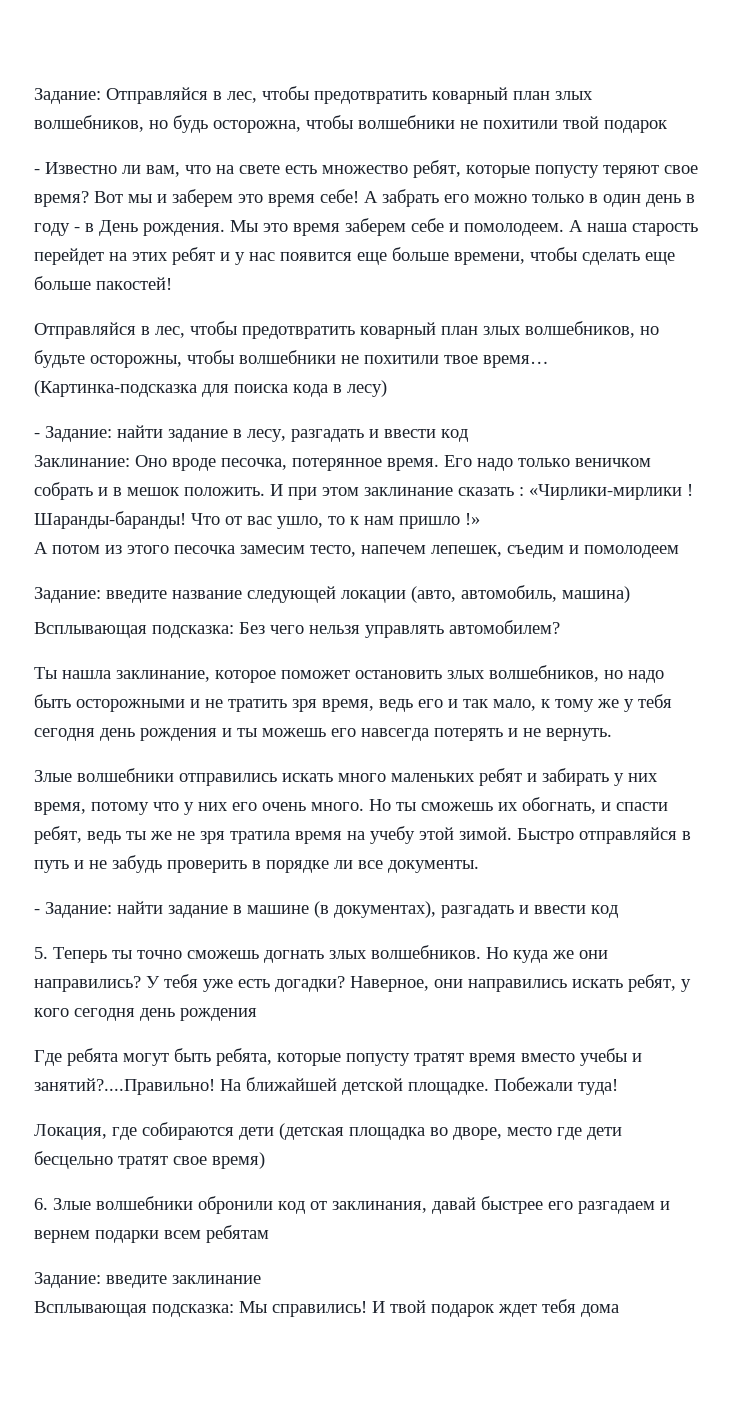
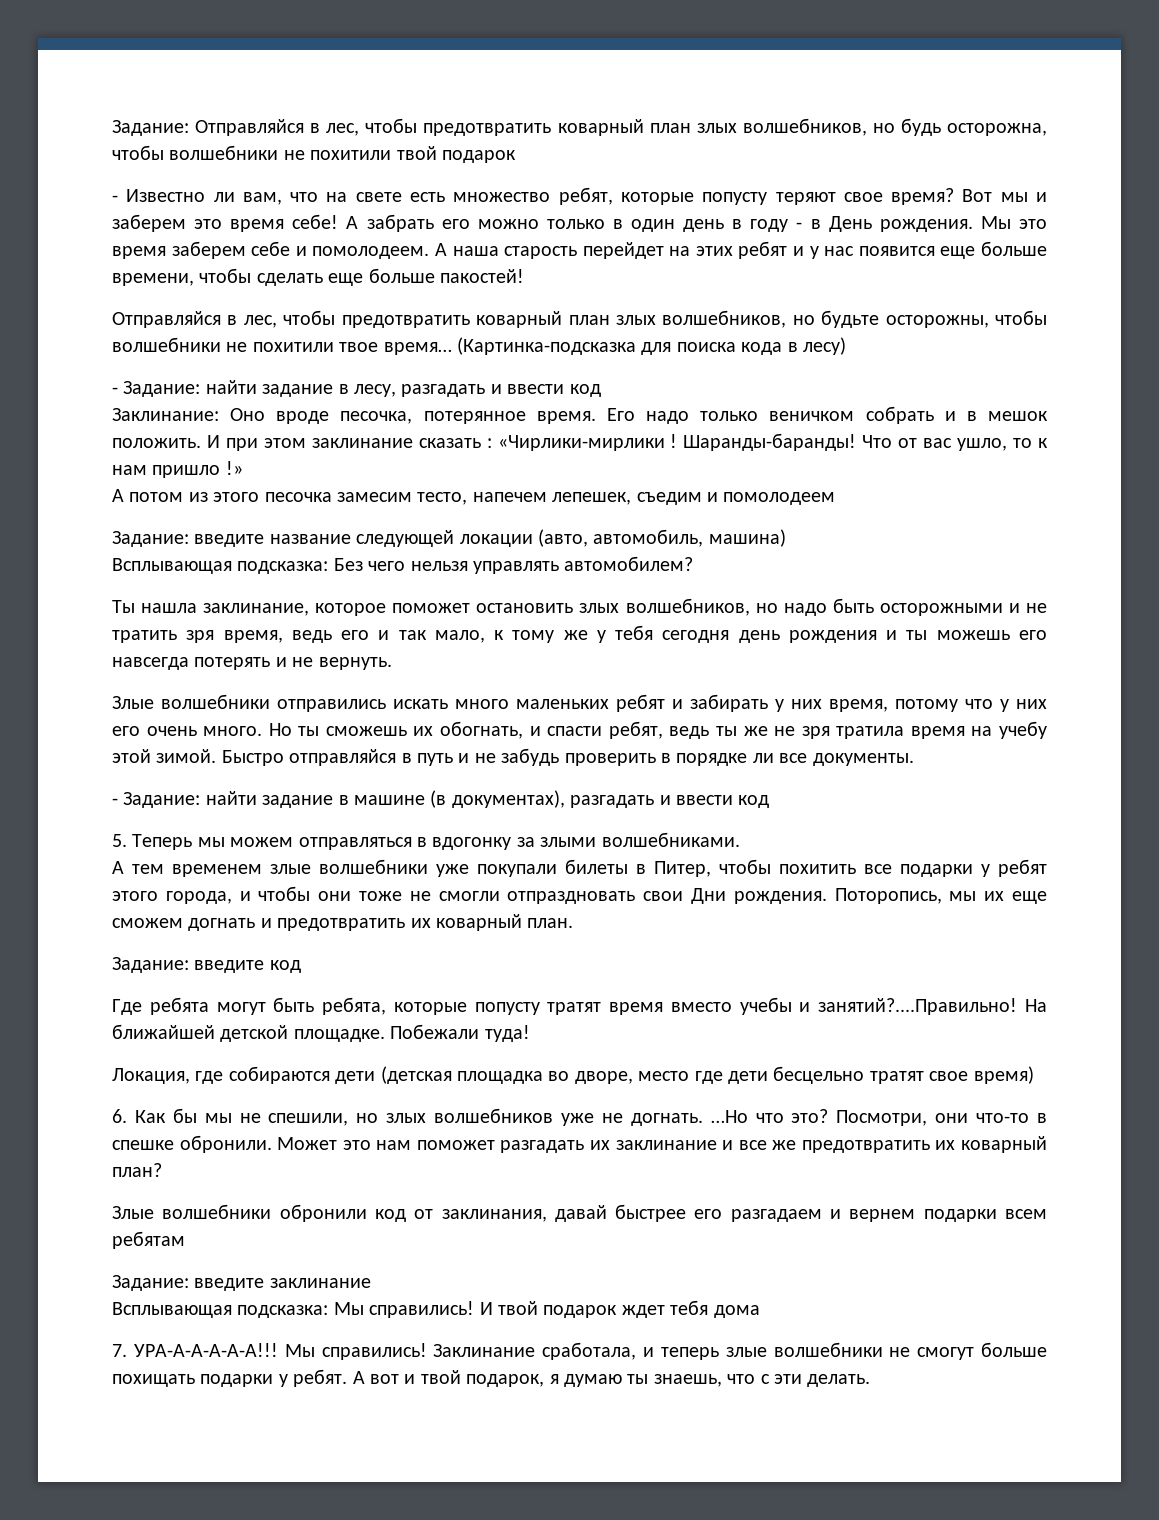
- 5. Теперь ты точно сможешь догнать злых волшебников. Но куда же они направились? У тебя уже есть догадки? Наверное, они направились искать ребят, у кого сегодня день рождения
+ 5. Теперь мы можем отправляться в вдогонку за злыми волшебниками.
+ А тем временем злые волшебники уже покупали билеты в Питер, чтобы похитить все подарки у ребят этого города, и чтобы они тоже не смогли отпраздновать свои Дни рождения. Поторопись, мы их еще сможем догнать и предотвратить их коварный план.
+ Задание: введите код
- 6. Злые волшебники обронили код от заклинания, давай быстрее его разгадаем и вернем подарки всем ребятам
+ 6. Как бы мы не спешили, но злых волшебников уже не догнать. …Но что это? Посмотри, они что-то в спешке обронили. Может это нам поможет разгадать их заклинание и все же предотвратить их коварный план?
+ Злые волшебники обронили код от заклинания, давай быстрее его разгадаем и вернем подарки всем ребятам
+ 7. УРА-А-А-А-А-А!!! Мы справились! Заклинание сработала, и теперь злые волшебники не смогут больше похищать подарки у ребят. А вот и твой подарок, я думаю ты знаешь, что с эти делать.

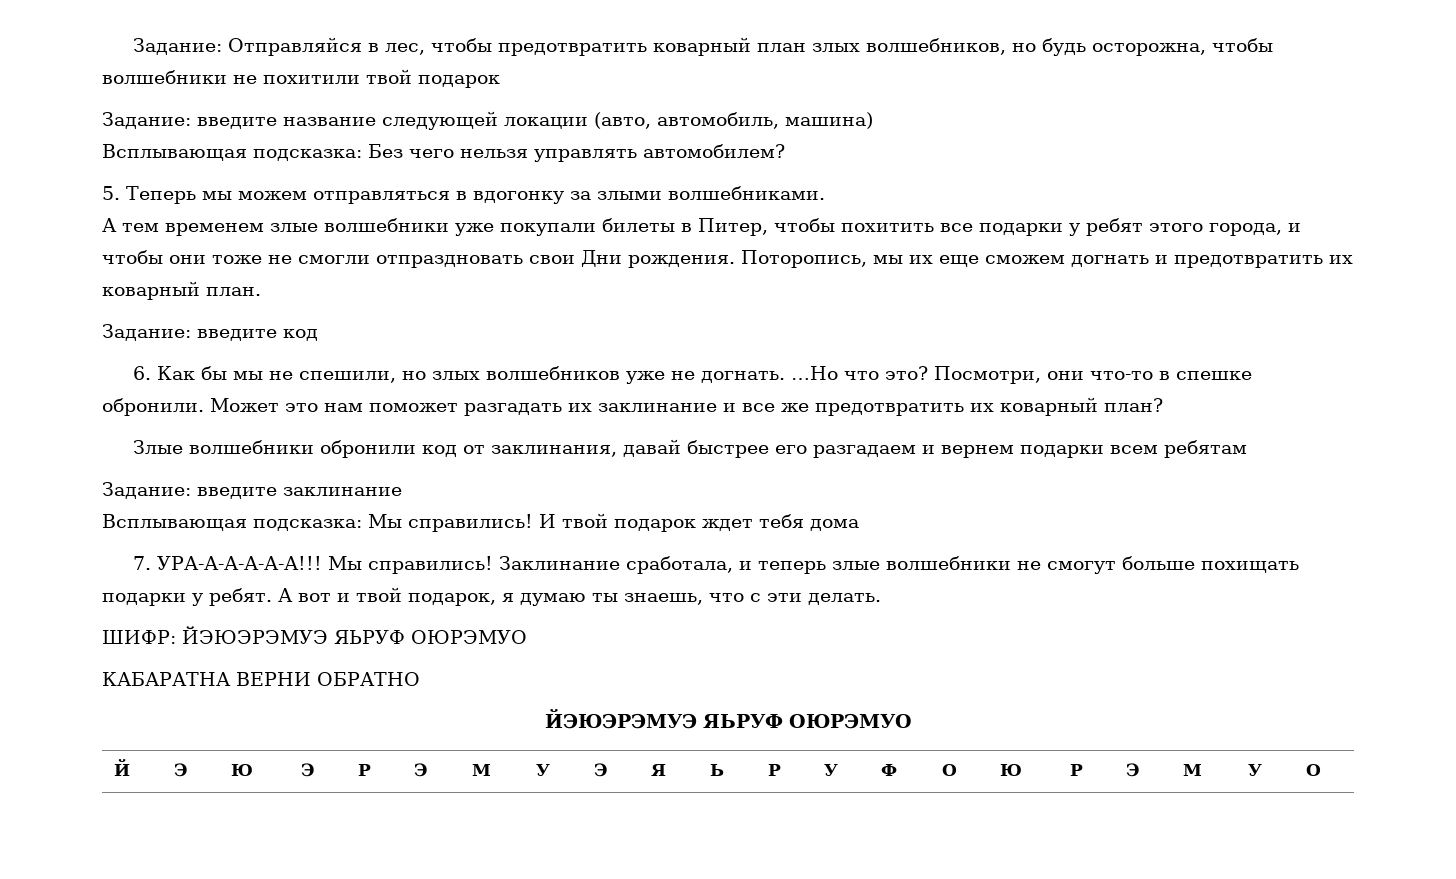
- - Известно ли вам, что на свете есть множество ребят, которые попусту теряют свое время? Вот мы и заберем это время себе! А забрать его можно только в один день в году - в День рождения. Мы это время заберем себе и помолодеем. А наша старость перейдет на этих ребят и у нас появится еще больше времени, чтобы сделать еще больше пакостей!
- Отправляйся в лес, чтобы предотвратить коварный план злых волшебников, но будьте осторожны, чтобы волшебники не похитили твое время… (Картинка-подсказка для поиска кода в лесу)
- - Задание: найти задание в лесу, разгадать и ввести код
- Заклинание: Оно вроде песочка, потерянное время. Его надо только веничком собрать и в мешок положить. И при этом заклинание сказать : «Чирлики-мирлики ! Шаранды-баранды! Что от вас ушло, то к нам пришло !»
- А потом из этого песочка замесим тесто, напечем лепешек, съедим и помолодеем
- Ты нашла заклинание, которое поможет остановить злых волшебников, но надо быть осторожными и не тратить зря время, ведь его и так мало, к тому же у тебя сегодня день рождения и ты можешь его навсегда потерять и не вернуть.
- Злые волшебники отправились искать много маленьких ребят и забирать у них время, потому что у них его очень много. Но ты сможешь их обогнать, и спасти ребят, ведь ты же не зря тратила время на учебу этой зимой. Быстро отправляйся в путь и не забудь проверить в порядке ли все документы.
- - Задание: найти задание в машине (в документах), разгадать и ввести код
- Где ребята могут быть ребята, которые попусту тратят время вместо учебы и занятий?....Правильно! На ближайшей детской площадке. Побежали туда!
- Локация, где собираются дети (детская площадка во дворе, место где дети бесцельно тратят свое время)
+ ШИФР: ЙЭЮЭРЭМУЭ ЯЬРУФ ОЮРЭМУО
+ КАБАРАТНА ВЕРНИ ОБРАТНО
+ ЙЭЮЭРЭМУЭ ЯЬРУФ ОЮРЭМУО
+ Й | Э | Ю | Э | Р | Э | М | У | Э | Я | Ь | Р | У | Ф | О | Ю | Р | Э | М | У | О

